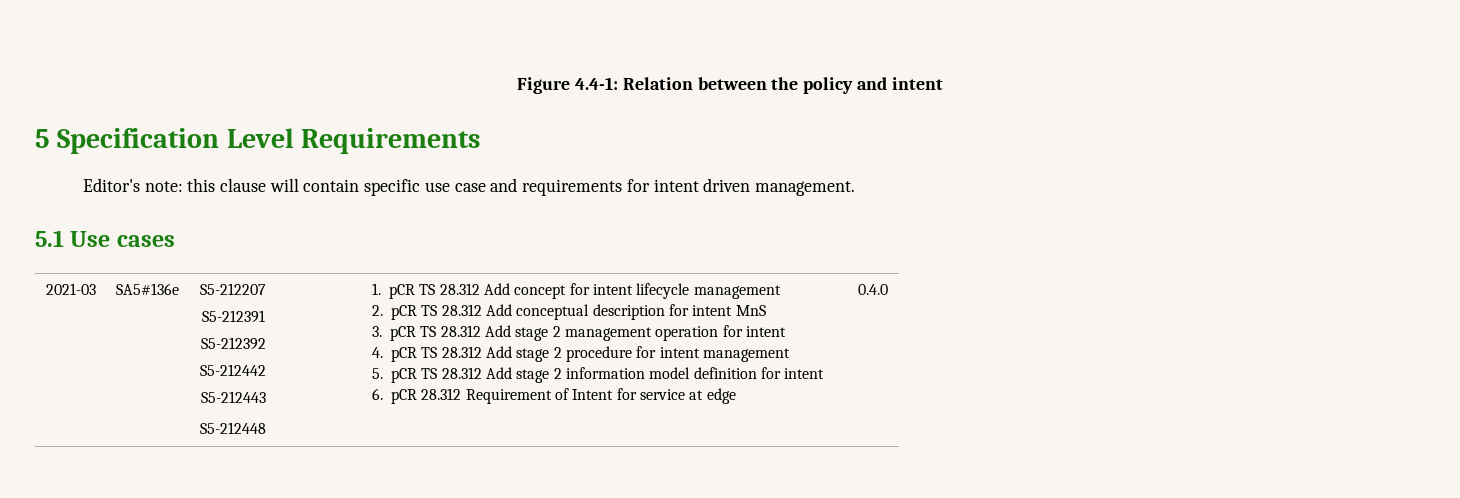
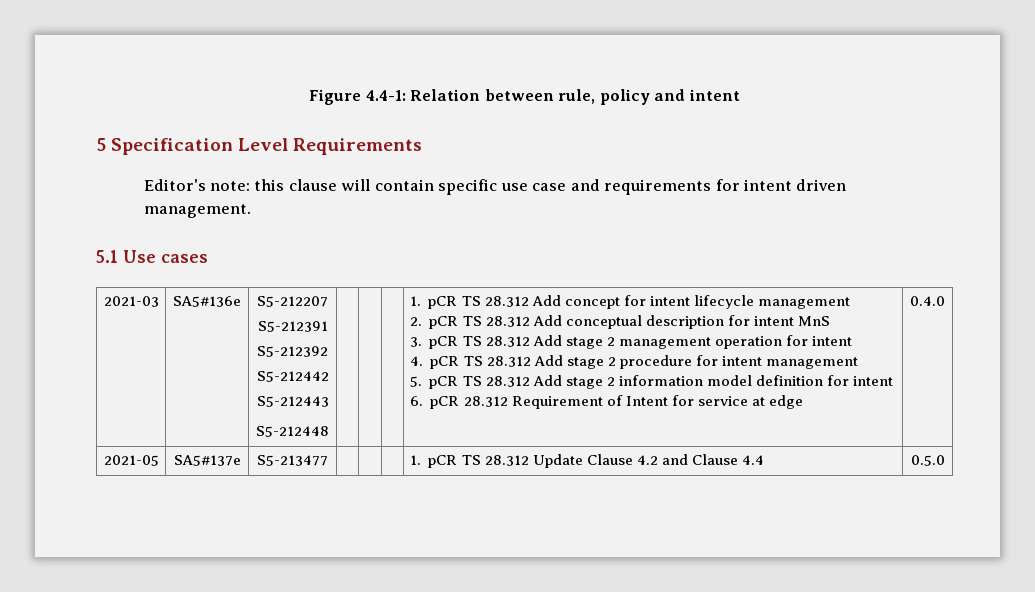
- Figure 4.4-1: Relation between the policy and intent
+ Figure 4.4-1: Relation between rule, policy and intent
+ 2021-05 | SA5#137e | S5-213477 | | | | 1. pCR TS 28.312 Update Clause 4.2 and Clause 4.4 | 0.5.0

